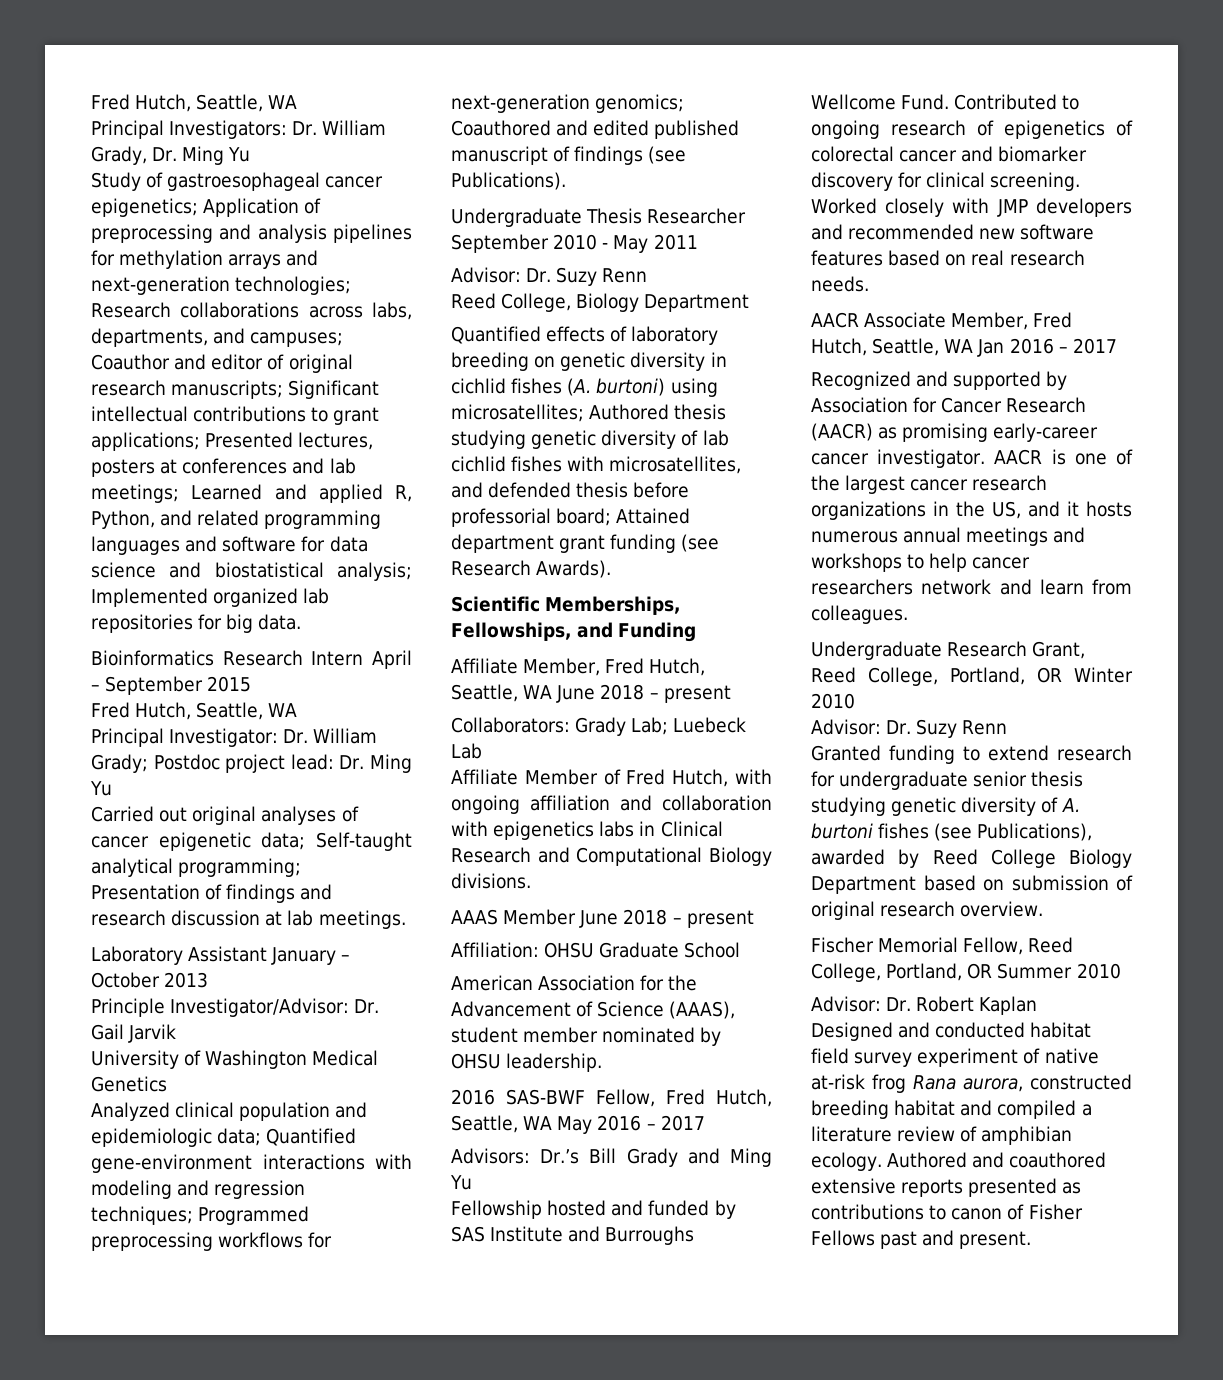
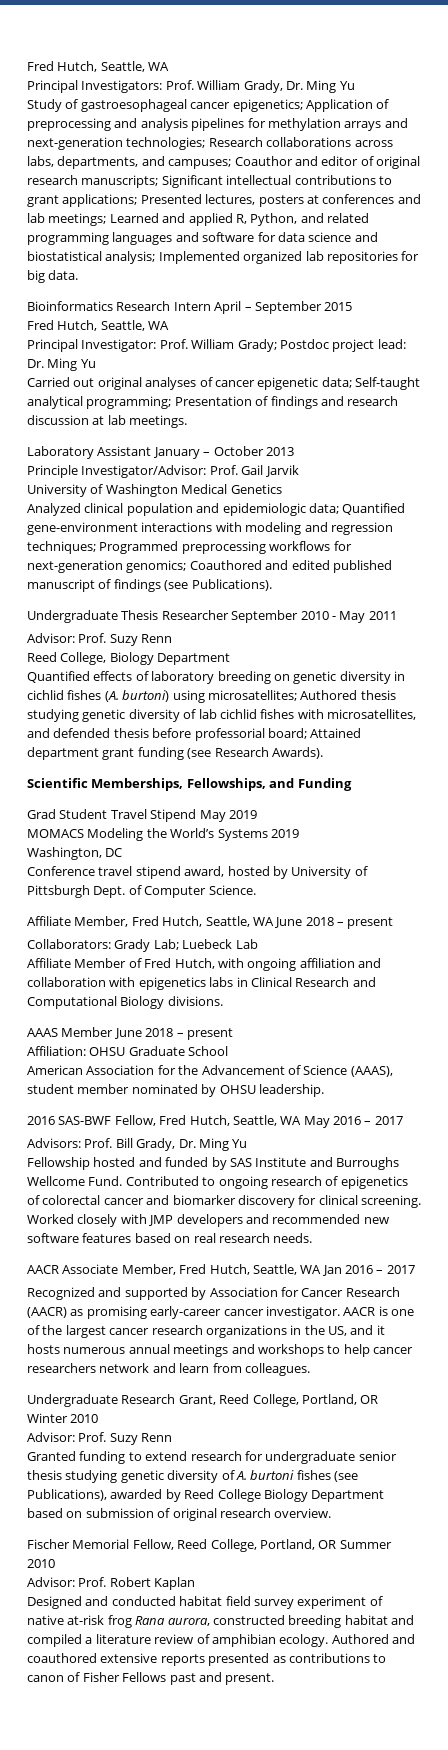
- Principal Investigators: Dr. William Grady, Dr. Ming Yu
+ Principal Investigators: Prof. William Grady, Dr. Ming Yu
- Principal Investigator: Dr. William Grady; Postdoc project lead: Dr. Ming Yu
+ Principal Investigator: Prof. William Grady; Postdoc project lead: Dr. Ming Yu
- Principle Investigator/Advisor: Dr. Gail Jarvik
+ Principle Investigator/Advisor: Prof. Gail Jarvik
  Undergraduate Thesis Researcher September 2010 - May 2011
- Advisor: Dr. Suzy Renn
+ Advisor: Prof. Suzy Renn
+ Grad Student Travel Stipend May 2019
+ MOMACS Modeling the World’s Systems 2019
+ Washington, DC
+ Conference travel stipend award, hosted by University of Pittsburgh Dept. of Computer Science.
- Advisors: Dr.’s Bill Grady and Ming Yu
+ Advisors: Prof. Bill Grady, Dr. Ming Yu
  Undergraduate Research Grant, Reed College, Portland, OR Winter 2010
- Advisor: Dr. Suzy Renn
+ Advisor: Prof. Suzy Renn
- Advisor: Dr. Robert Kaplan
+ Advisor: Prof. Robert Kaplan

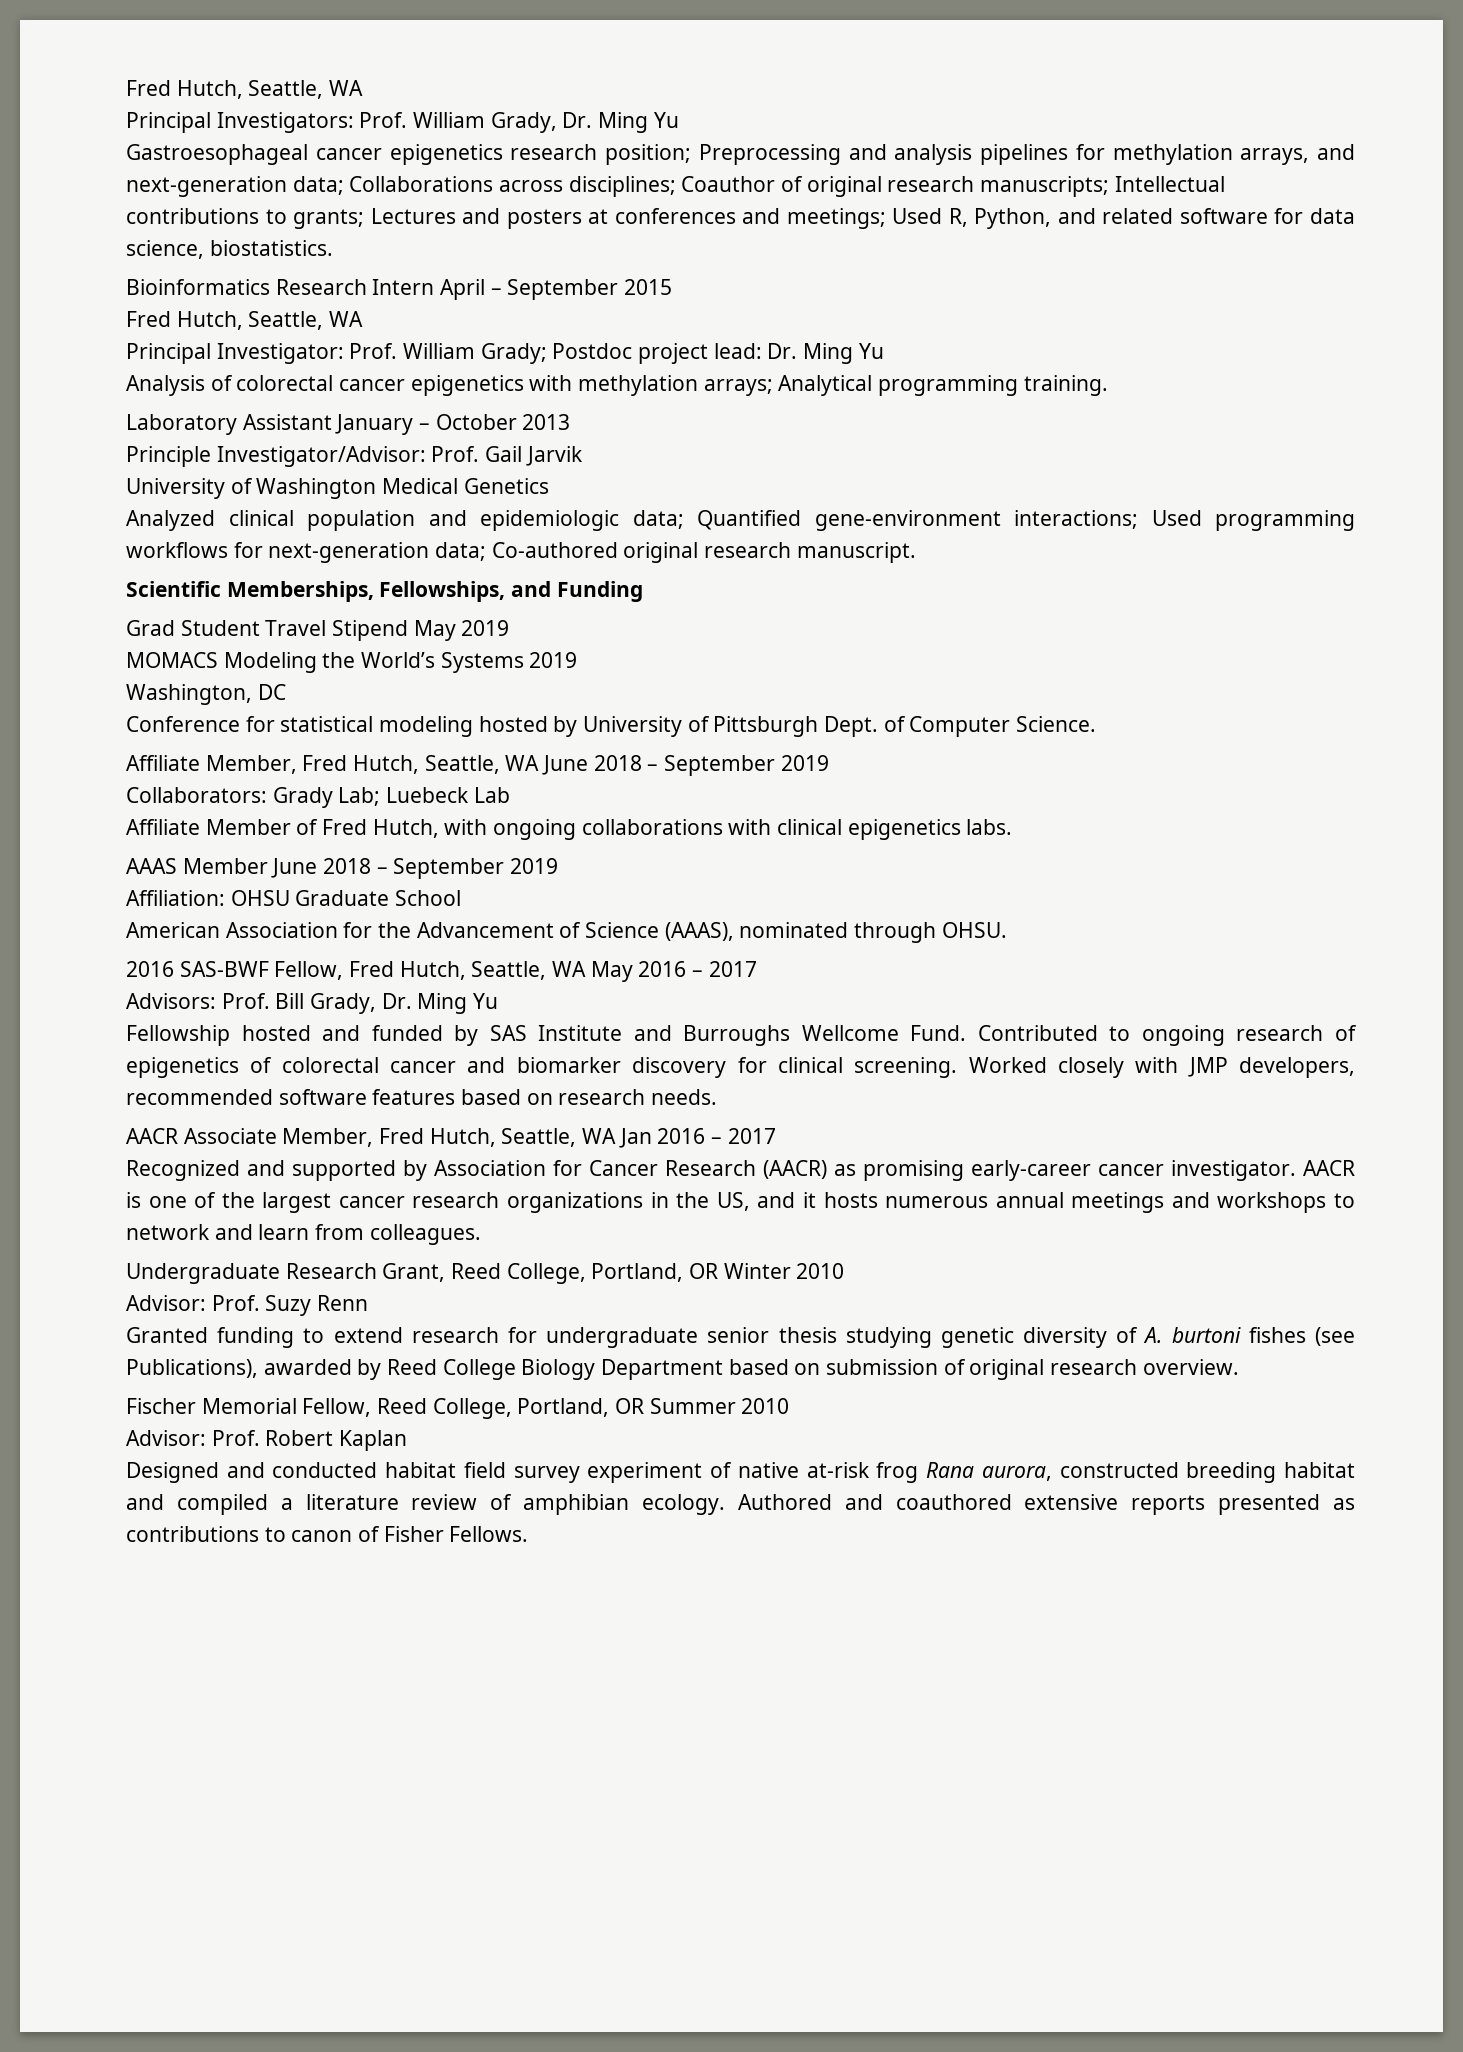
- Study of gastroesophageal cancer epigenetics; Application of preprocessing and analysis pipelines for methylation arrays and next-generation technologies; Research collaborations across labs, departments, and campuses; Coauthor and editor of original research manuscripts; Significant intellectual contributions to grant applications; Presented lectures, posters at conferences and lab meetings; Learned and applied R, Python, and related programming languages and software for data science and biostatistical analysis; Implemented organized lab repositories for big data.
+ Gastroesophageal cancer epigenetics research position; Preprocessing and analysis pipelines for methylation arrays, and next-generation data; Collaborations across disciplines; Coauthor of original research manuscripts; Intellectual contributions to grants; Lectures and posters at conferences and meetings; Used R, Python, and related software for data science, biostatistics.
- Carried out original analyses of cancer epigenetic data; Self-taught analytical programming; Presentation of findings and research discussion at lab meetings.
+ Analysis of colorectal cancer epigenetics with methylation arrays; Analytical programming training.
- Analyzed clinical population and epidemiologic data; Quantified gene-environment interactions with modeling and regression techniques; Programmed preprocessing workflows for next-generation genomics; Coauthored and edited published manuscript of findings (see Publications).
- Undergraduate Thesis Researcher September 2010 - May 2011
- Advisor: Prof. Suzy Renn
- Reed College, Biology Department
- Quantified effects of laboratory breeding on genetic diversity in cichlid fishes (A. burtoni) using microsatellites; Authored thesis studying genetic diversity of lab cichlid fishes with microsatellites, and defended thesis before professorial board; Attained department grant funding (see Research Awards).
+ Analyzed clinical population and epidemiologic data; Quantified gene-environment interactions; Used programming workflows for next-generation data; Co-authored original research manuscript.
- Conference travel stipend award, hosted by University of Pittsburgh Dept. of Computer Science.
+ Conference for statistical modeling hosted by University of Pittsburgh Dept. of Computer Science.
- Affiliate Member, Fred Hutch, Seattle, WA June 2018 – present
+ Affiliate Member, Fred Hutch, Seattle, WA June 2018 – September 2019
- Affiliate Member of Fred Hutch, with ongoing affiliation and collaboration with epigenetics labs in Clinical Research and Computational Biology divisions.
+ Affiliate Member of Fred Hutch, with ongoing collaborations with clinical epigenetics labs.
- AAAS Member June 2018 – present
+ AAAS Member June 2018 – September 2019
- American Association for the Advancement of Science (AAAS), student member nominated by OHSU leadership.
+ American Association for the Advancement of Science (AAAS), nominated through OHSU.
- Worked closely with JMP developers and recommended new software features based on real research needs.
+ Worked closely with JMP developers, recommended software features based on research needs.
- AACR is one of the largest cancer research organizations in the US, and it hosts numerous annual meetings and workshops to help cancer researchers network and learn from colleagues.
+ AACR is one of the largest cancer research organizations in the US, and it hosts numerous annual meetings and workshops to network and learn from colleagues.
- Authored and coauthored extensive reports presented as contributions to canon of Fisher Fellows past and present.
+ Authored and coauthored extensive reports presented as contributions to canon of Fisher Fellows.

